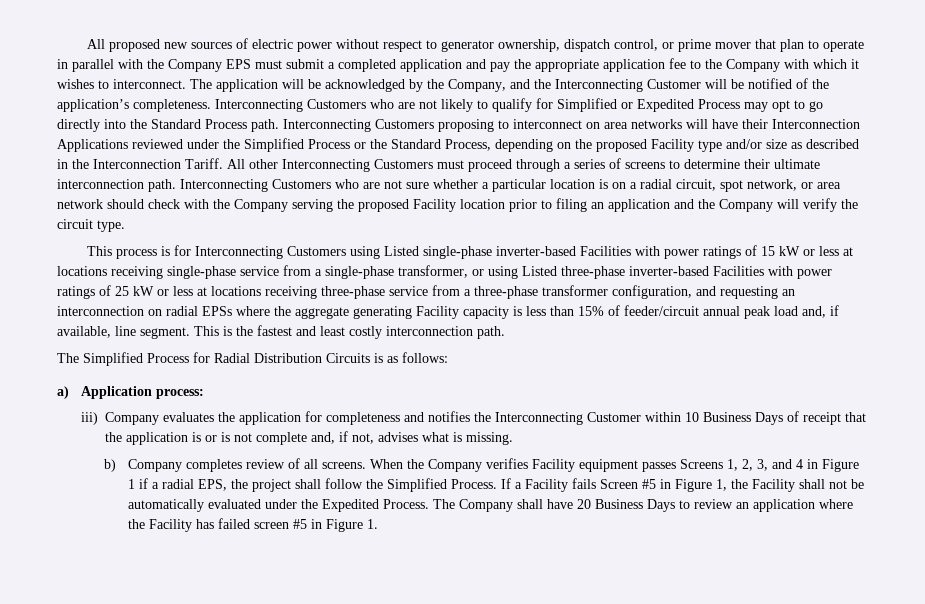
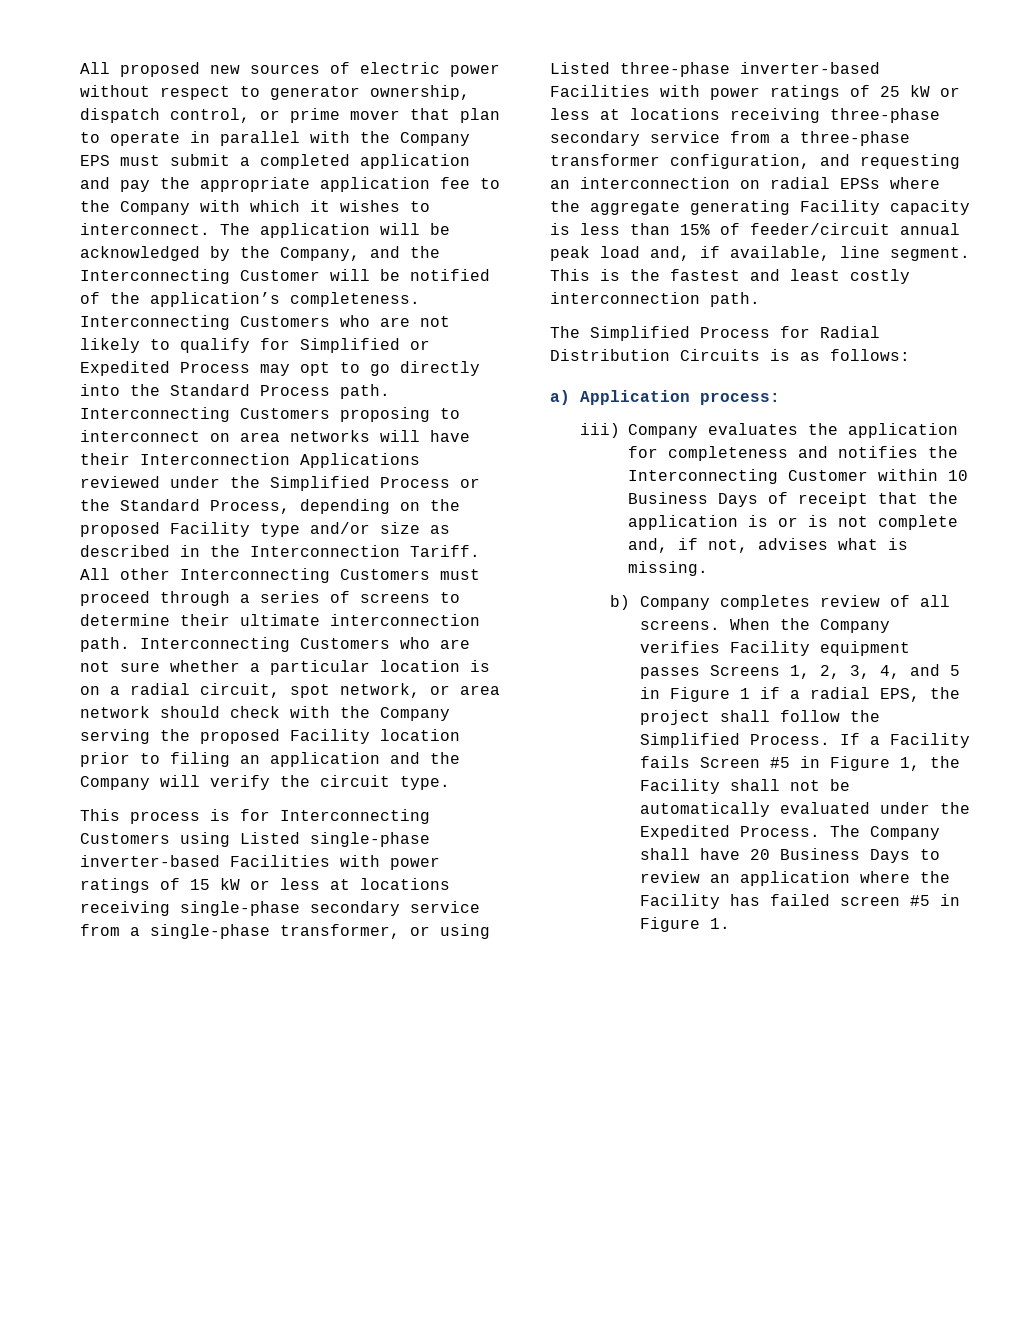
- This process is for Interconnecting Customers using Listed single-phase inverter-based Facilities with power ratings of 15 kW or less at locations receiving single-phase service from a single-phase transformer, or using Listed three-phase inverter-based Facilities with power ratings of 25 kW or less at locations receiving three-phase service from a three-phase transformer configuration, and requesting an interconnection on radial EPSs where the aggregate generating Facility capacity is less than 15% of feeder/circuit annual peak load and, if available, line segment.
+ This process is for Interconnecting Customers using Listed single-phase inverter-based Facilities with power ratings of 15 kW or less at locations receiving single-phase secondary service from a single-phase transformer, or using Listed three-phase inverter-based Facilities with power ratings of 25 kW or less at locations receiving three-phase secondary service from a three-phase transformer configuration, and requesting an interconnection on radial EPSs where the aggregate generating Facility capacity is less than 15% of feeder/circuit annual peak load and, if available, line segment.
- When the Company verifies Facility equipment passes Screens 1, 2, 3, and 4 in Figure 1 if a radial EPS, the project shall follow the Simplified Process.
+ When the Company verifies Facility equipment passes Screens 1, 2, 3, 4, and 5 in Figure 1 if a radial EPS, the project shall follow the Simplified Process.

